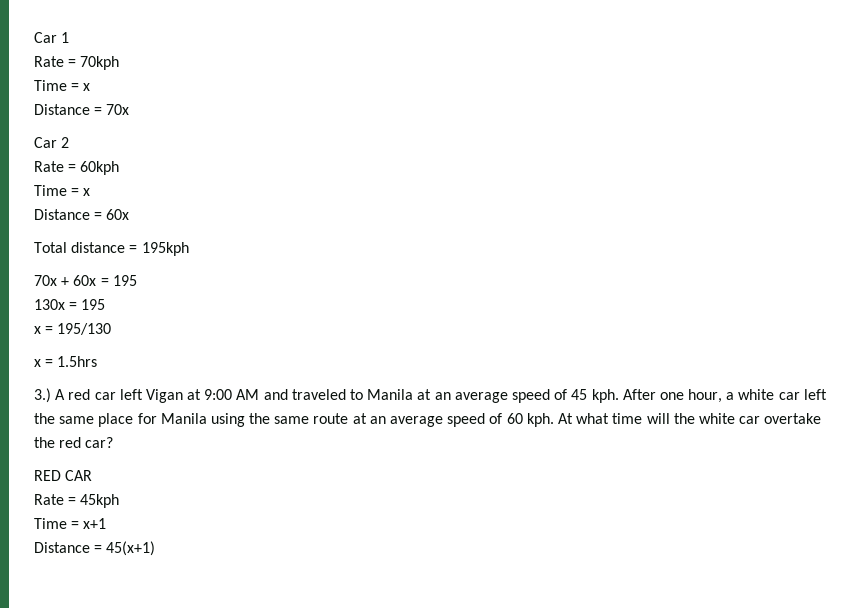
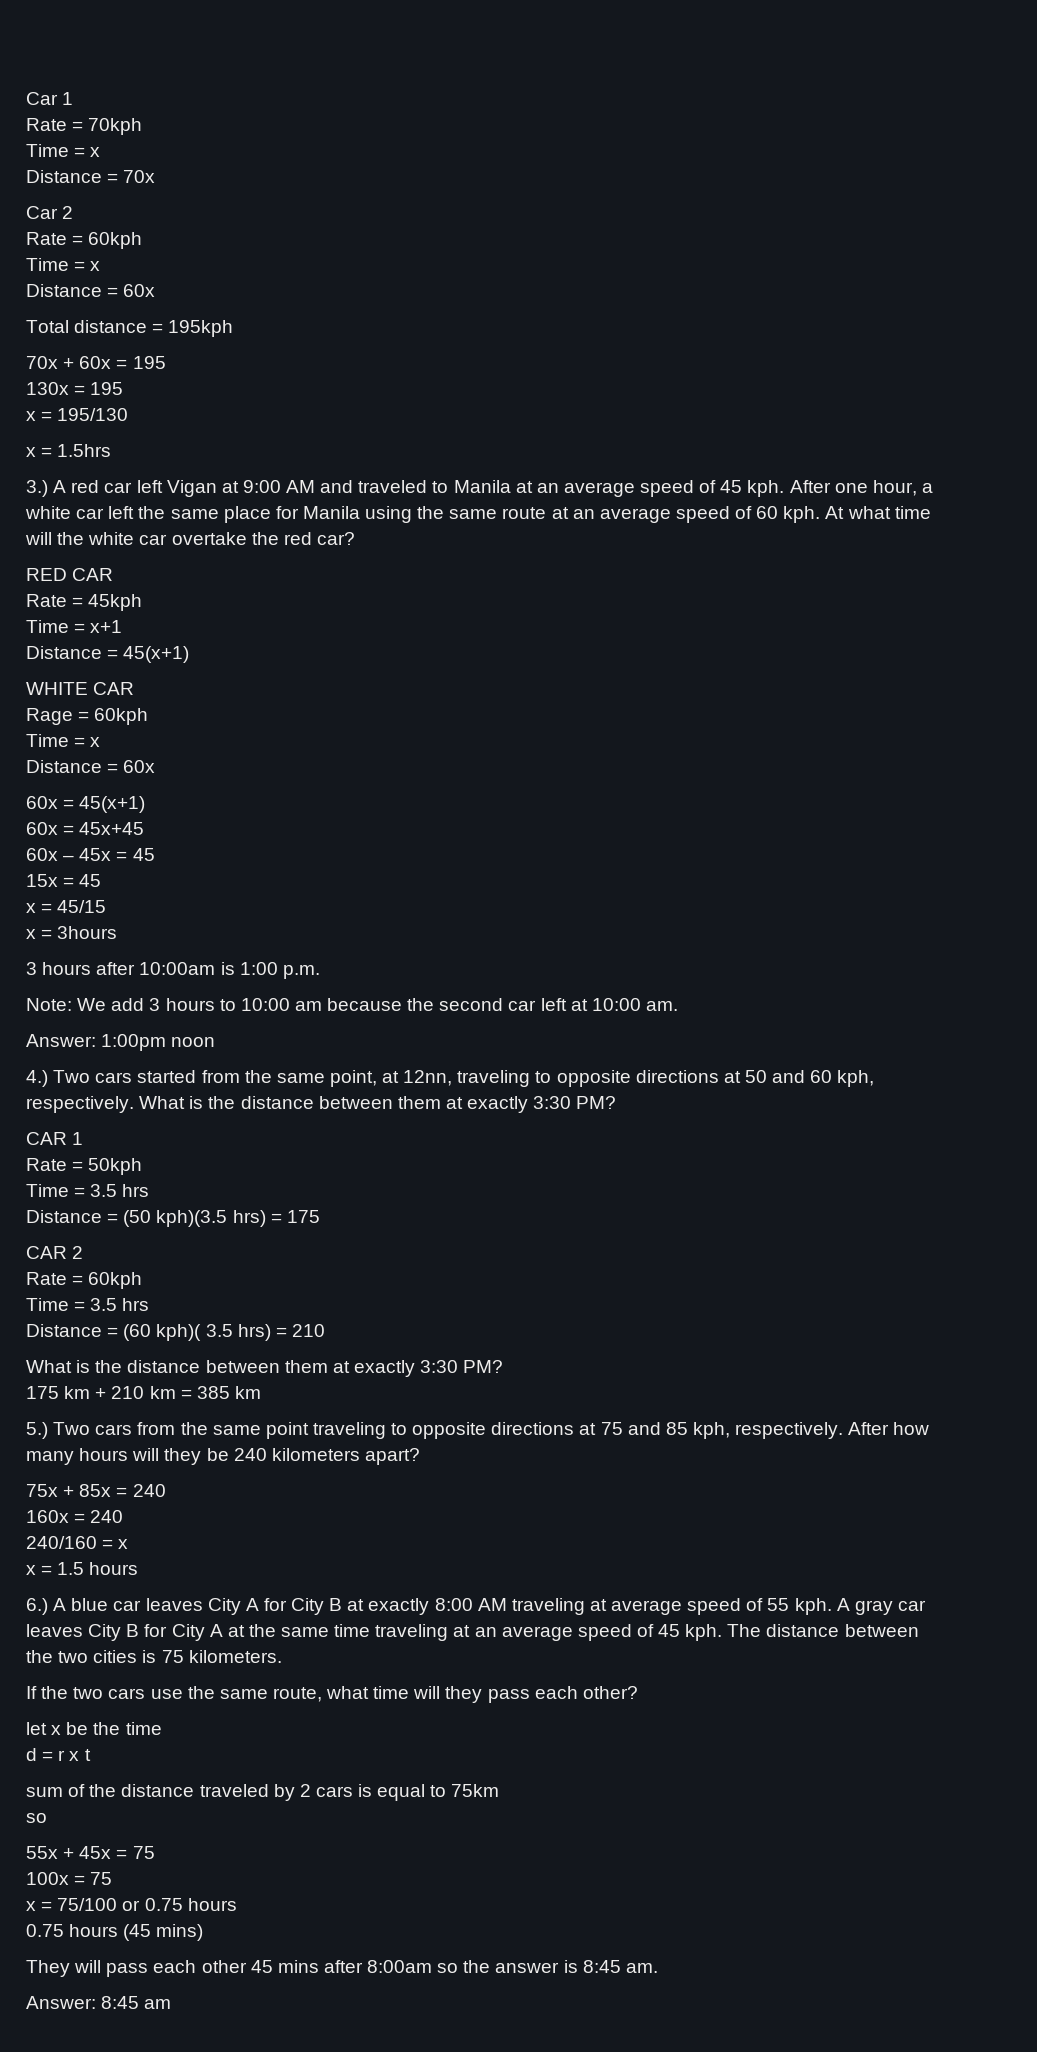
+ WHITE CAR
+ Rage = 60kph
+ Time = x
+ Distance = 60x
+ 60x = 45(x+1)
+ 60x = 45x+45
+ 60x – 45x = 45
+ 15x = 45
+ x = 45/15
+ x = 3hours
+ 3 hours after 10:00am is 1:00 p.m.
+ Note: We add 3 hours to 10:00 am because the second car left at 10:00 am.
+ Answer: 1:00pm noon
+ 4.) Two cars started from the same point, at 12nn, traveling to opposite directions at 50 and 60 kph, respectively. What is the distance between them at exactly 3:30 PM?
+ CAR 1
+ Rate = 50kph
+ Time = 3.5 hrs
+ Distance = (50 kph)(3.5 hrs) = 175
+ CAR 2
+ Rate = 60kph
+ Time = 3.5 hrs
+ Distance = (60 kph)( 3.5 hrs) = 210
+ What is the distance between them at exactly 3:30 PM?
+ 175 km + 210 km = 385 km
+ 5.) Two cars from the same point traveling to opposite directions at 75 and 85 kph, respectively. After how many hours will they be 240 kilometers apart?
+ 75x + 85x = 240
+ 160x = 240
+ 240/160 = x
+ x = 1.5 hours
+ 6.) A blue car leaves City A for City B at exactly 8:00 AM traveling at average speed of 55 kph. A gray car leaves City B for City A at the same time traveling at an average speed of 45 kph. The distance between the two cities is 75 kilometers.
+ If the two cars use the same route, what time will they pass each other?
+ let x be the time
+ d = r x t
+ sum of the distance traveled by 2 cars is equal to 75km
+ so
+ 55x + 45x = 75
+ 100x = 75
+ x = 75/100 or 0.75 hours
+ 0.75 hours (45 mins)
+ They will pass each other 45 mins after 8:00am so the answer is 8:45 am.
+ Answer: 8:45 am

